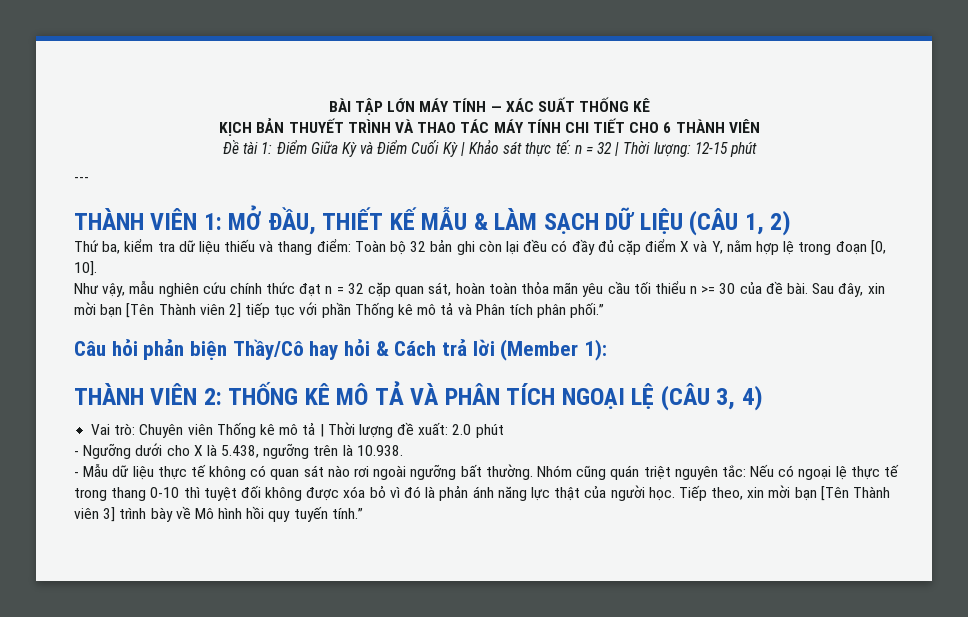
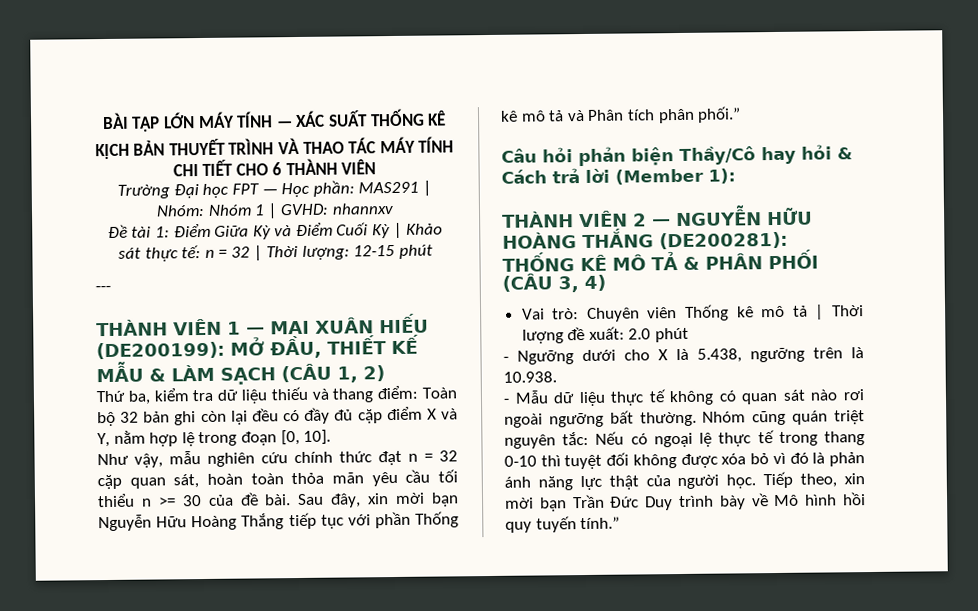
+ Trường Đại học FPT — Học phần: MAS291 | Nhóm: Nhóm 1 | GVHD: nhannxv
- THÀNH VIÊN 1: MỞ ĐẦU, THIẾT KẾ MẪU & LÀM SẠCH DỮ LIỆU (CÂU 1, 2)
+ THÀNH VIÊN 1 — MAI XUÂN HIẾU (DE200199): MỞ ĐẦU, THIẾT KẾ MẪU & LÀM SẠCH (CÂU 1, 2)
- Sau đây, xin mời bạn [Tên Thành viên 2] tiếp tục với phần Thống kê mô tả và Phân tích phân phối.”
+ Sau đây, xin mời bạn Nguyễn Hữu Hoàng Thắng tiếp tục với phần Thống kê mô tả và Phân tích phân phối.”
- THÀNH VIÊN 2: THỐNG KÊ MÔ TẢ VÀ PHÂN TÍCH NGOẠI LỆ (CÂU 3, 4)
+ THÀNH VIÊN 2 — NGUYỄN HỮU HOÀNG THẮNG (DE200281): THỐNG KÊ MÔ TẢ & PHÂN PHỐI (CÂU 3, 4)
- Tiếp theo, xin mời bạn [Tên Thành viên 3] trình bày về Mô hình hồi quy tuyến tính.”
+ Tiếp theo, xin mời bạn Trần Đức Duy trình bày về Mô hình hồi quy tuyến tính.”

